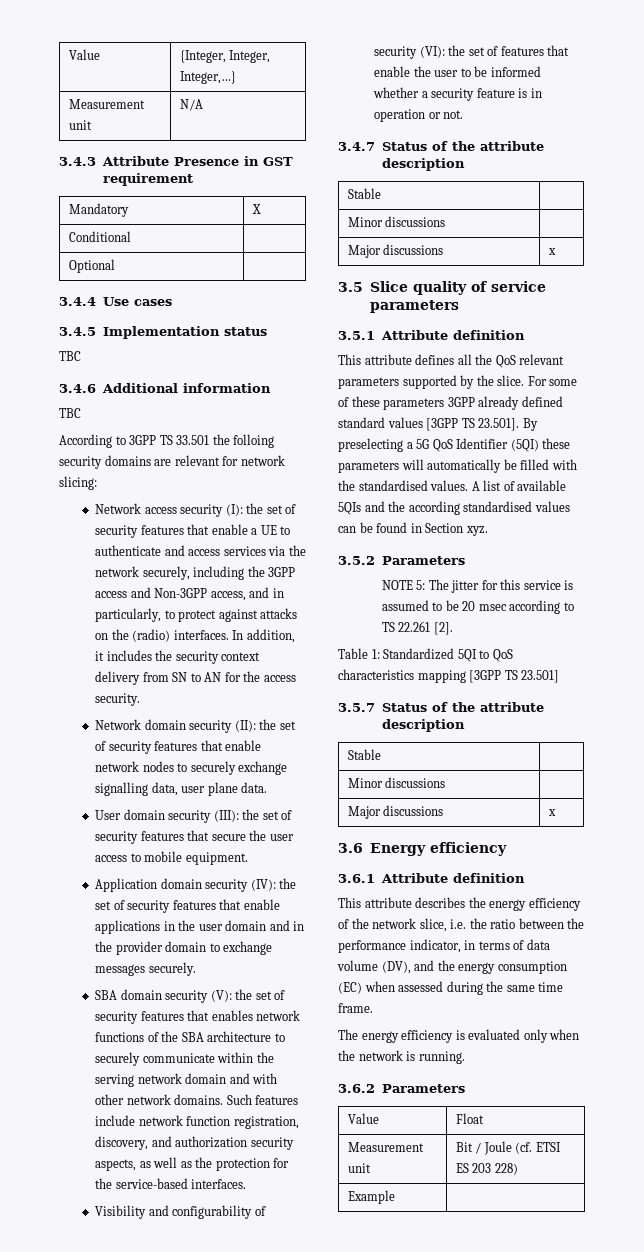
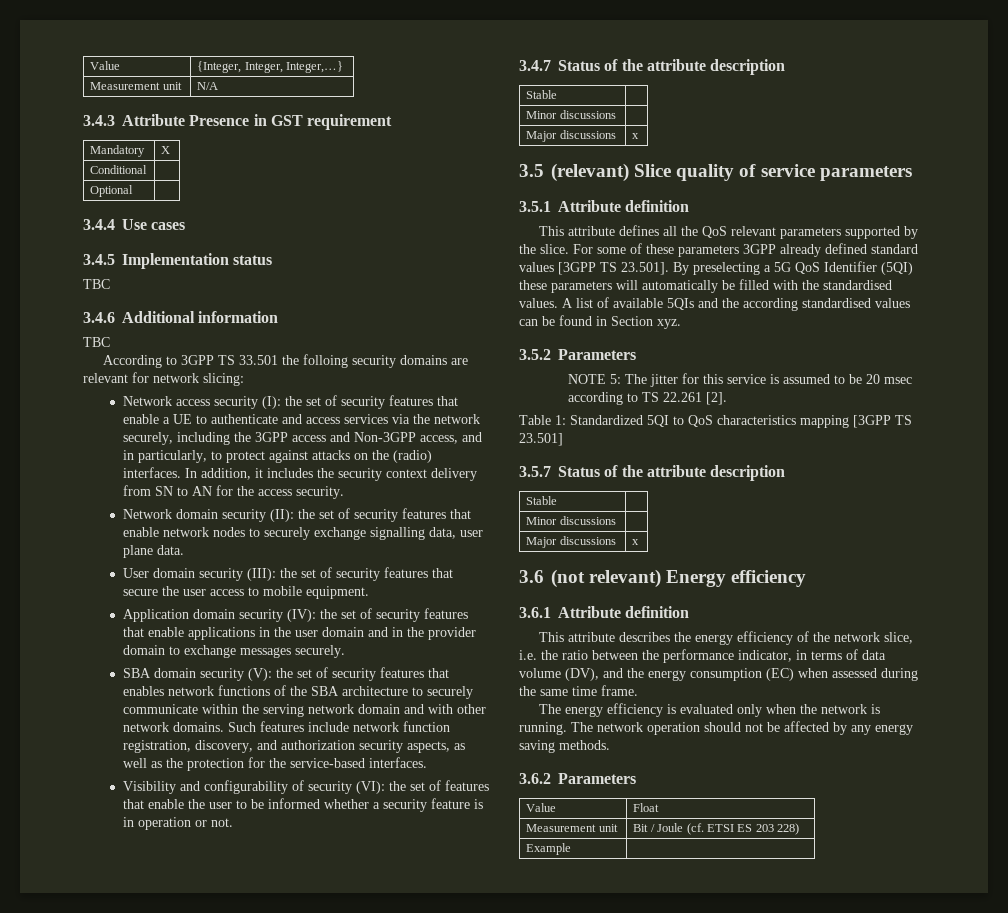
- 3.5 Slice quality of service parameters
+ 3.5 (relevant) Slice quality of service parameters
- 3.6 Energy efficiency
+ 3.6 (not relevant) Energy efficiency
+ The network operation should not be affected by any energy saving methods.

